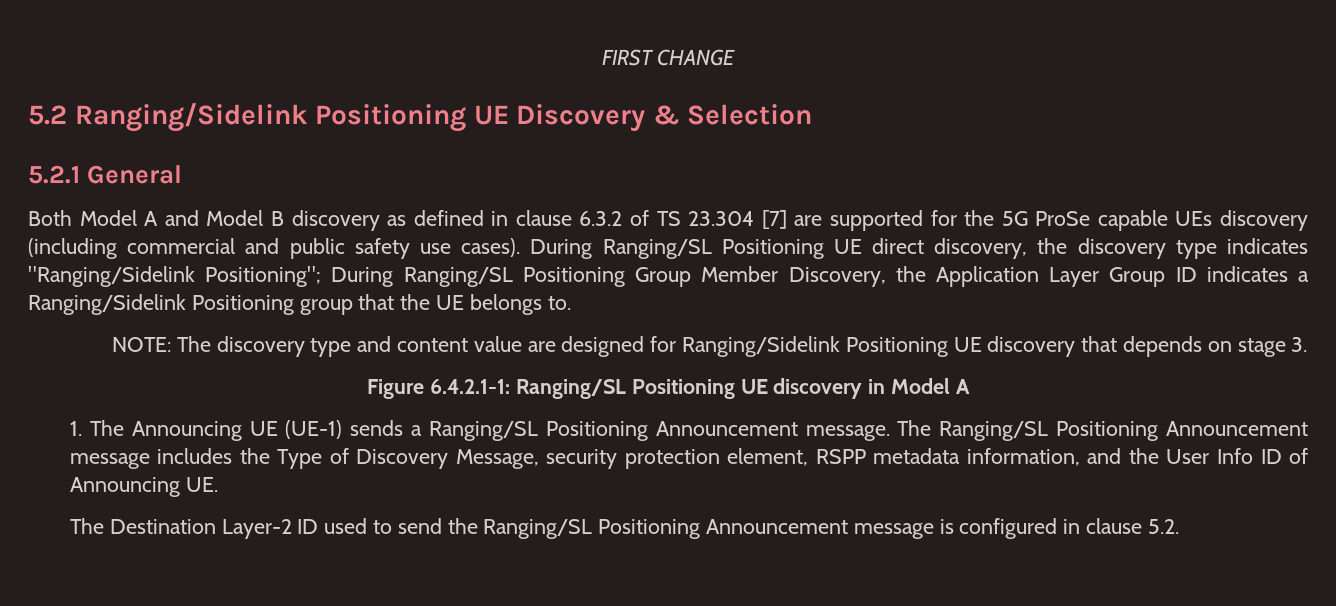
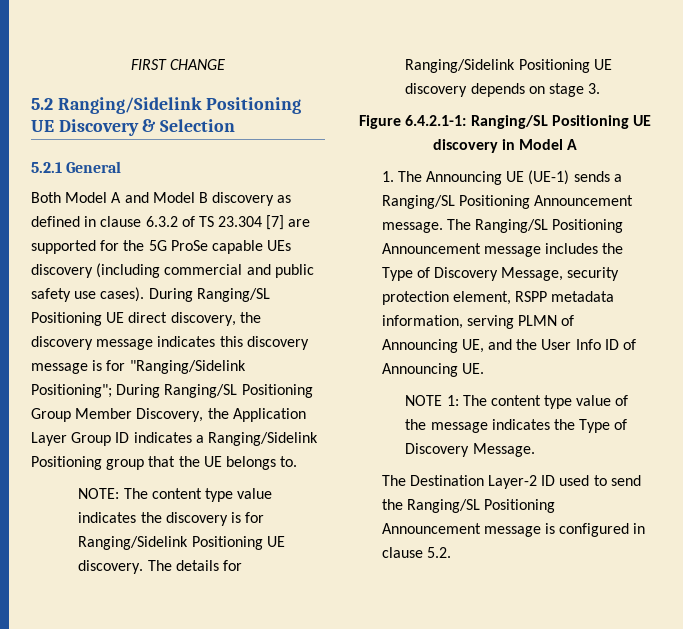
- During Ranging/SL Positioning UE direct discovery, the discovery type indicates "Ranging/Sidelink Positioning"; During Ranging/SL Positioning Group Member Discovery, the Application Layer Group ID indicates a Ranging/Sidelink Positioning group that the UE belongs to.
+ During Ranging/SL Positioning UE direct discovery, the discovery message indicates this discovery message is for "Ranging/Sidelink Positioning"; During Ranging/SL Positioning Group Member Discovery, the Application Layer Group ID indicates a Ranging/Sidelink Positioning group that the UE belongs to.
- NOTE: The discovery type and content value are designed for Ranging/Sidelink Positioning UE discovery that depends on stage 3.
+ NOTE: The content type value indicates the discovery is for Ranging/Sidelink Positioning UE discovery. The details for Ranging/Sidelink Positioning UE discovery depends on stage 3.
- The Ranging/SL Positioning Announcement message includes the Type of Discovery Message, security protection element, RSPP metadata information, and the User Info ID of Announcing UE.
+ The Ranging/SL Positioning Announcement message includes the Type of Discovery Message, security protection element, RSPP metadata information, serving PLMN of Announcing UE, and the User Info ID of Announcing UE.
+ NOTE 1: The content type value of the message indicates the Type of Discovery Message.

